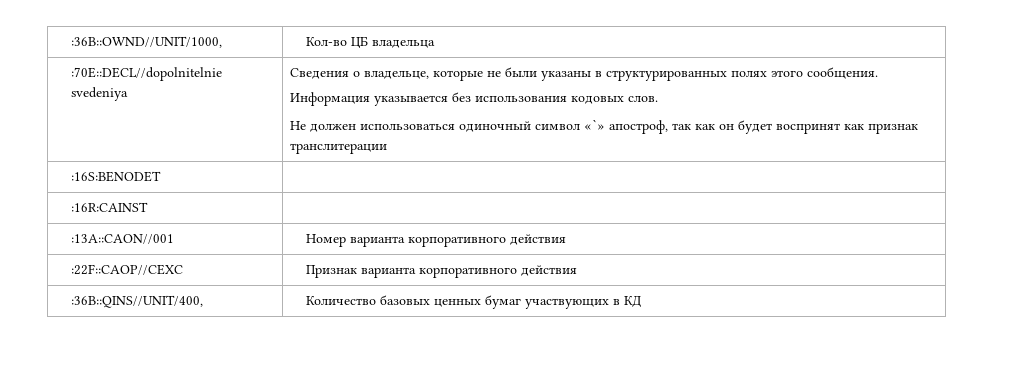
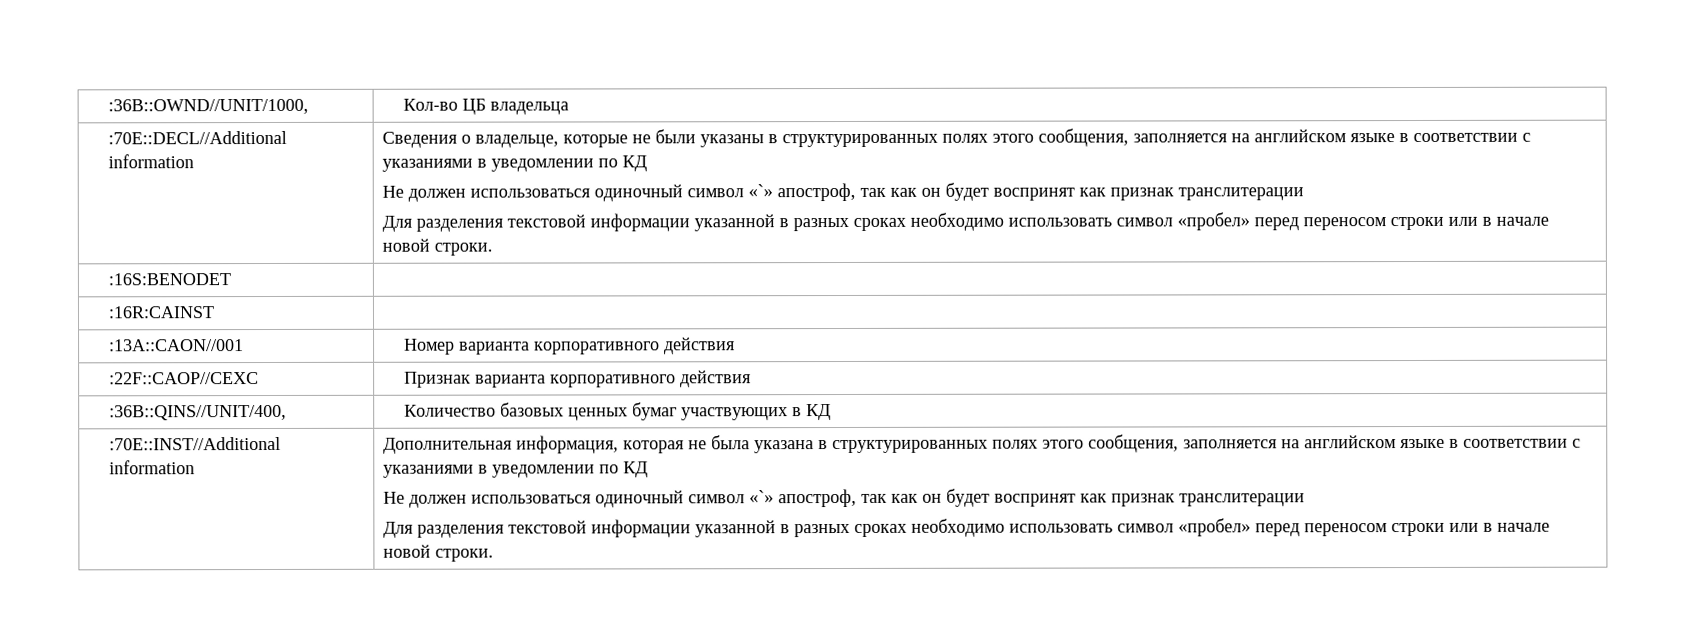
- :70E::DECL//dopolnitelnie svedeniya
+ :70E::DECL//Additional information
- Сведения о владельце, которые не были указаны в структурированных полях этого сообщения.
- Информация указывается без использования кодовых слов.
+ Сведения о владельце, которые не были указаны в структурированных полях этого сообщения, заполняется на английском языке в соответствии с указаниями в уведомлении по КД
  Не должен использоваться одиночный символ «`» апостроф, так как он будет воспринят как признак транслитерации
+ Для разделения текстовой информации указанной в разных сроках необходимо использовать символ «пробел» перед переносом строки или в начале новой строки.
+ :70E::INST//Additional information | Дополнительная информация, которая не была указана в структурированных полях этого сообщения, заполняется на английском языке в соответствии с указаниями в уведомлении по КД
+ Не должен использоваться одиночный символ «`» апостроф, так как он будет воспринят как признак транслитерации
+ Для разделения текстовой информации указанной в разных сроках необходимо использовать символ «пробел» перед переносом строки или в начале новой строки.

